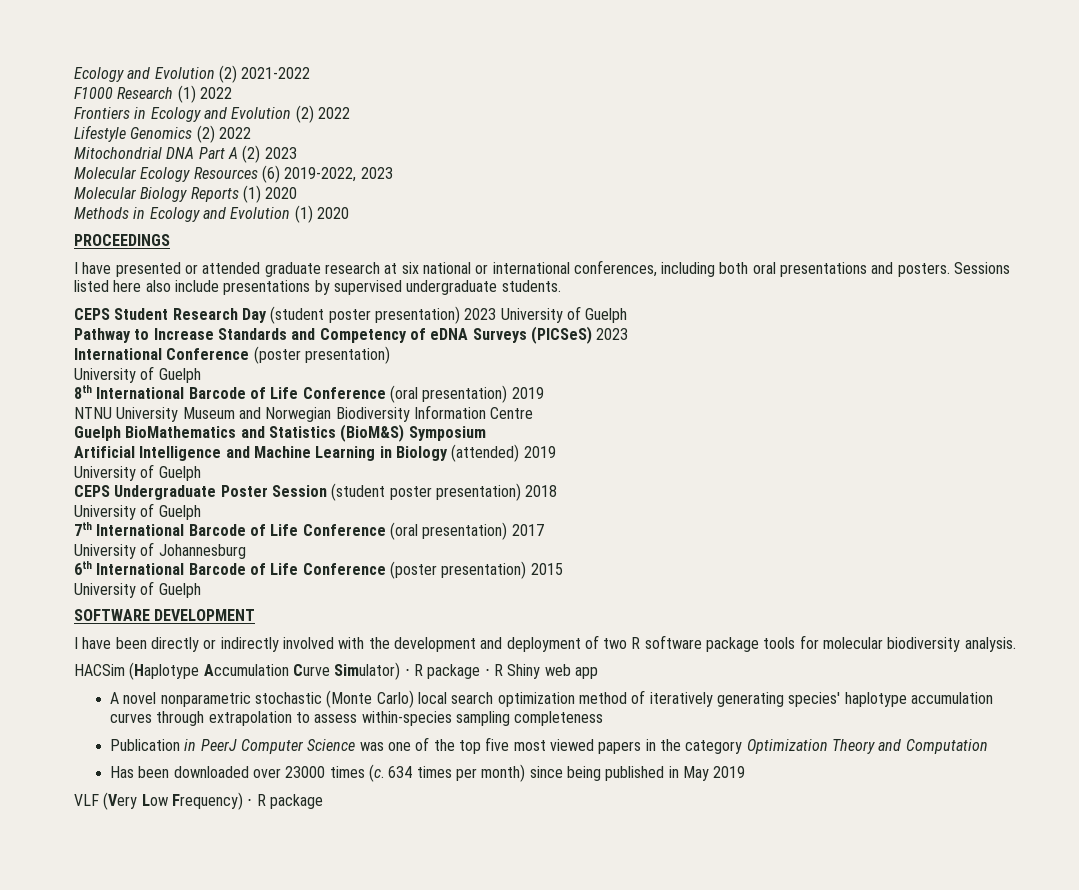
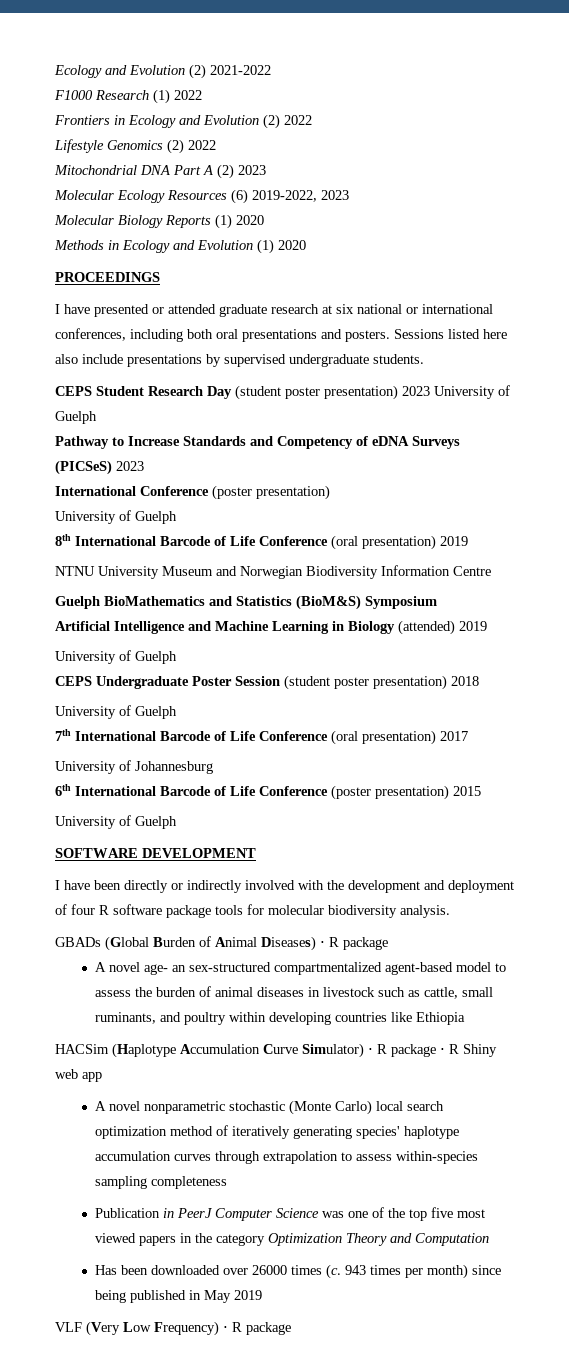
- I have been directly or indirectly involved with the development and deployment of two R software package tools for molecular biodiversity analysis.
+ I have been directly or indirectly involved with the development and deployment of four R software package tools for molecular biodiversity analysis.
+ GBADs (Global Burden of Animal Diseases) ⋅ R package
+ A novel age- an sex-structured compartmentalized agent-based model to assess the burden of animal diseases in livestock such as cattle, small ruminants, and poultry within developing countries like Ethiopia
- Has been downloaded over 23000 times (c.
+ Has been downloaded over 26000 times (c.
- 634 times per month) since being published in May 2019
+ 943 times per month) since being published in May 2019

